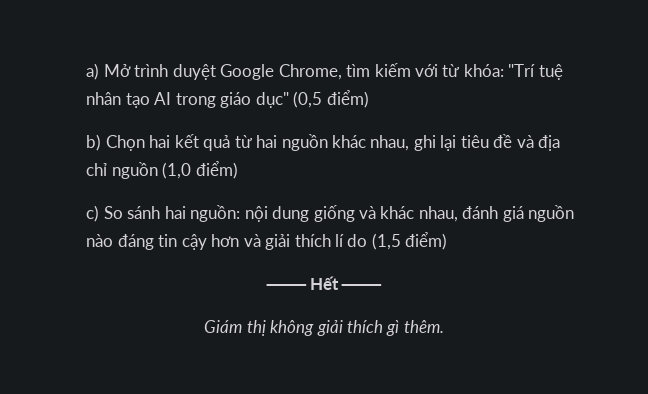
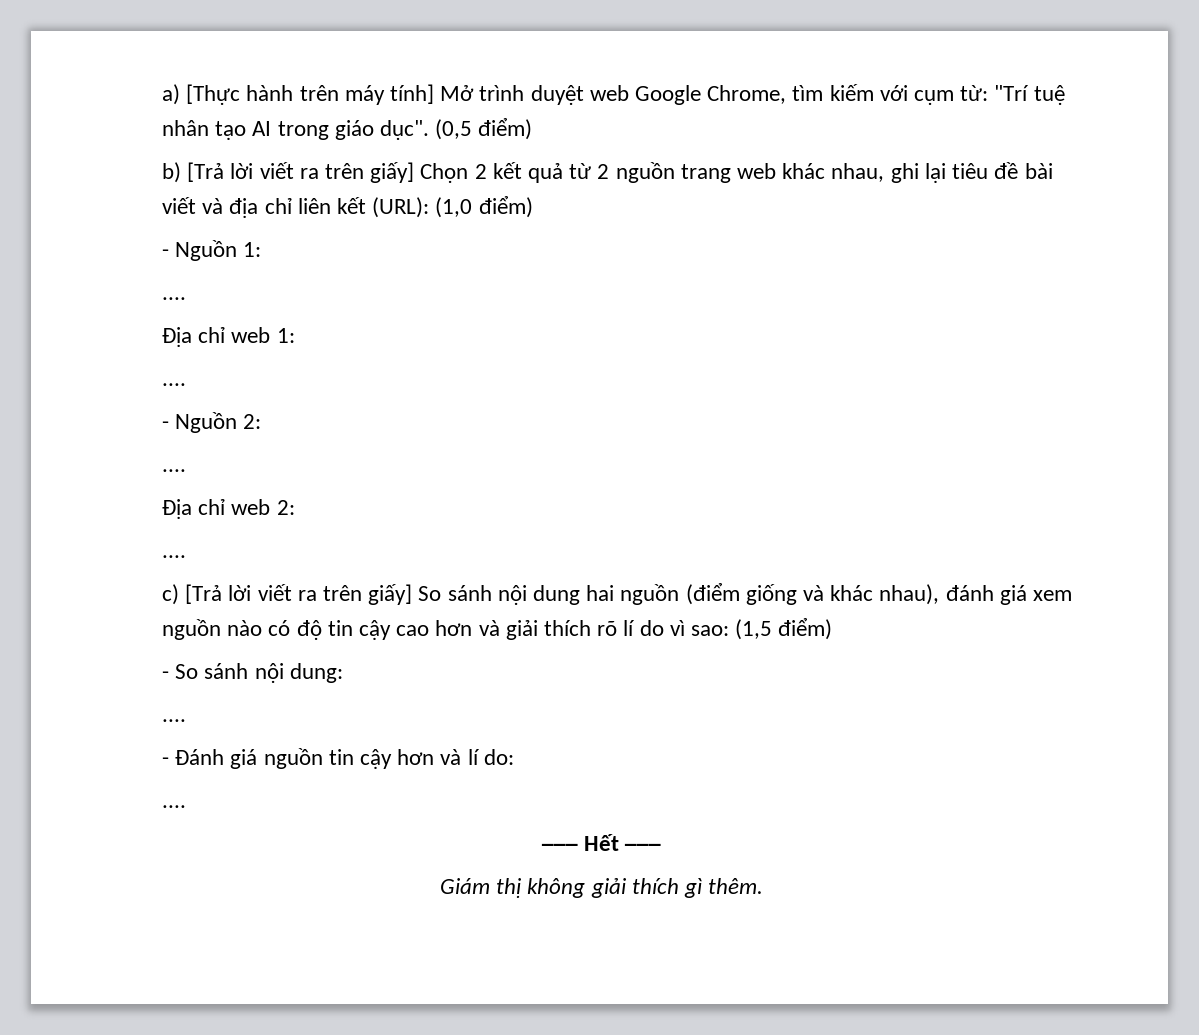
- a) Mở trình duyệt Google Chrome, tìm kiếm với từ khóa: "Trí tuệ nhân tạo AI trong giáo dục" (0,5 điểm)
+ a) [Thực hành trên máy tính] Mở trình duyệt web Google Chrome, tìm kiếm với cụm từ: "Trí tuệ nhân tạo AI trong giáo dục". (0,5 điểm)
- b) Chọn hai kết quả từ hai nguồn khác nhau, ghi lại tiêu đề và địa chỉ nguồn (1,0 điểm)
+ b) [Trả lời viết ra trên giấy] Chọn 2 kết quả từ 2 nguồn trang web khác nhau, ghi lại tiêu đề bài viết và địa chỉ liên kết (URL): (1,0 điểm)
- c) So sánh hai nguồn: nội dung giống và khác nhau, đánh giá nguồn nào đáng tin cậy hơn và giải thích lí do (1,5 điểm)
+ - Nguồn 1:
+ ....
+ Địa chỉ web 1:
+ ....
+ - Nguồn 2:
+ ....
+ Địa chỉ web 2:
+ ....
+ c) [Trả lời viết ra trên giấy] So sánh nội dung hai nguồn (điểm giống và khác nhau), đánh giá xem nguồn nào có độ tin cậy cao hơn và giải thích rõ lí do vì sao: (1,5 điểm)
+ - So sánh nội dung:
+ ....
+ - Đánh giá nguồn tin cậy hơn và lí do:
+ ....

